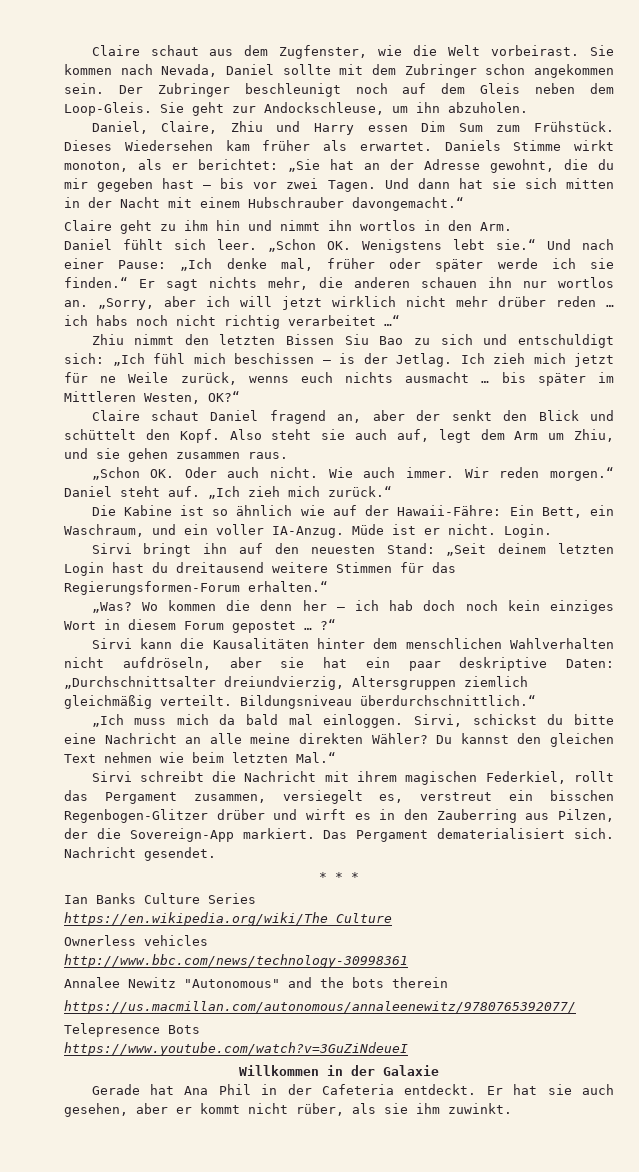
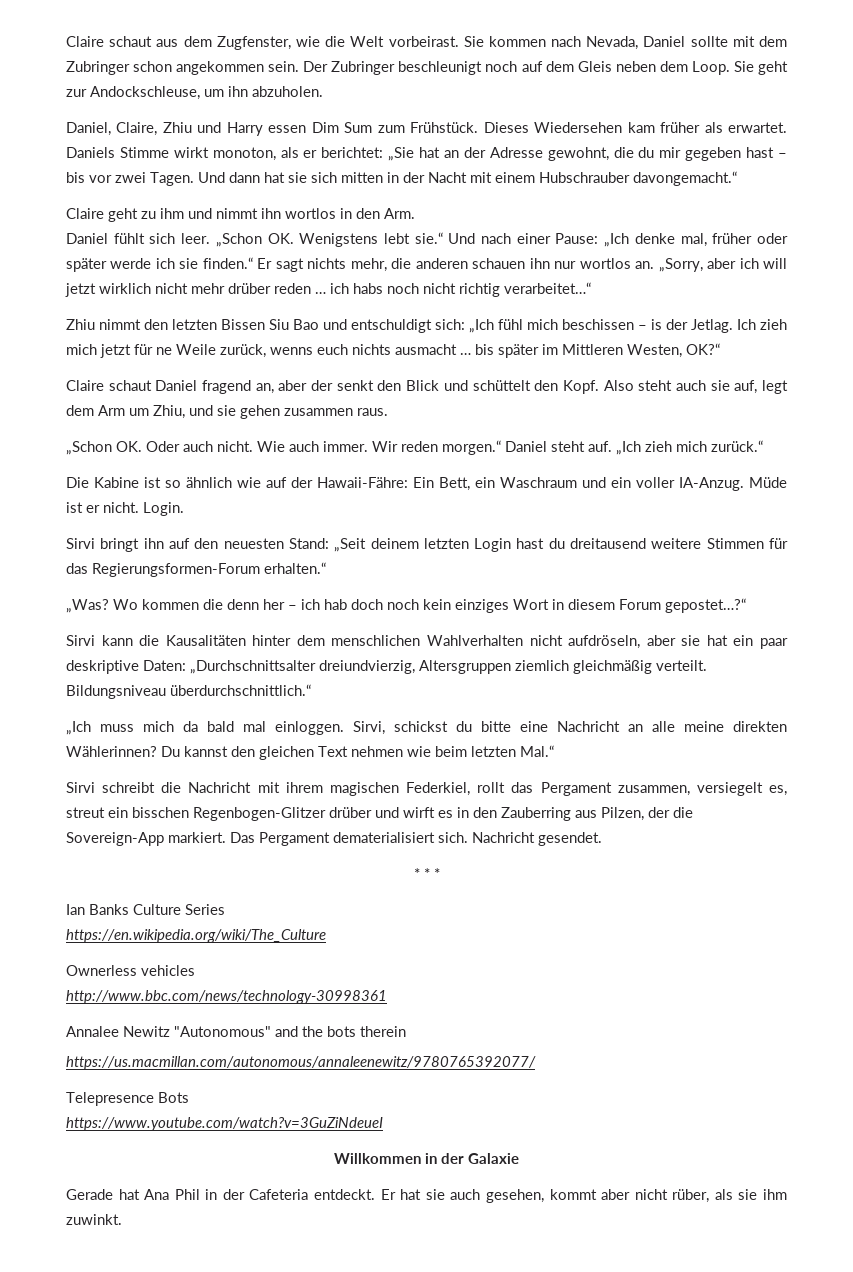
- Der Zubringer beschleunigt noch auf dem Gleis neben dem Loop-Gleis.
+ Der Zubringer beschleunigt noch auf dem Gleis neben dem Loop.
- Claire geht zu ihm hin und nimmt ihn wortlos in den Arm.
+ Claire geht zu ihm und nimmt ihn wortlos in den Arm.
- „Sorry, aber ich will jetzt wirklich nicht mehr drüber reden … ich habs noch nicht richtig verarbeitet …“
+ „Sorry, aber ich will jetzt wirklich nicht mehr drüber reden … ich habs noch nicht richtig verarbeitet…“
- Zhiu nimmt den letzten Bissen Siu Bao zu sich und entschuldigt sich: „Ich fühl mich beschissen – is der Jetlag.
+ Zhiu nimmt den letzten Bissen Siu Bao und entschuldigt sich: „Ich fühl mich beschissen – is der Jetlag.
- Also steht sie auch auf, legt dem Arm um Zhiu, und sie gehen zusammen raus.
+ Also steht auch sie auf, legt dem Arm um Zhiu, und sie gehen zusammen raus.
- Die Kabine ist so ähnlich wie auf der Hawaii-Fähre: Ein Bett, ein Waschraum, und ein voller IA-Anzug.
+ Die Kabine ist so ähnlich wie auf der Hawaii-Fähre: Ein Bett, ein Waschraum und ein voller IA-Anzug.
- Wo kommen die denn her – ich hab doch noch kein einziges Wort in diesem Forum gepostet … ?“
+ Wo kommen die denn her – ich hab doch noch kein einziges Wort in diesem Forum gepostet…?“
- Sirvi, schickst du bitte eine Nachricht an alle meine direkten Wähler?
+ Sirvi, schickst du bitte eine Nachricht an alle meine direkten Wählerinnen?
- Sirvi schreibt die Nachricht mit ihrem magischen Federkiel, rollt das Pergament zusammen, versiegelt es, verstreut ein bisschen Regenbogen-Glitzer drüber und wirft es in den Zauberring aus Pilzen, der die Sovereign-App markiert.
+ Sirvi schreibt die Nachricht mit ihrem magischen Federkiel, rollt das Pergament zusammen, versiegelt es, streut ein bisschen Regenbogen-Glitzer drüber und wirft es in den Zauberring aus Pilzen, der die Sovereign-App markiert.
- Er hat sie auch gesehen, aber er kommt nicht rüber, als sie ihm zuwinkt.
+ Er hat sie auch gesehen, kommt aber nicht rüber, als sie ihm zuwinkt.

